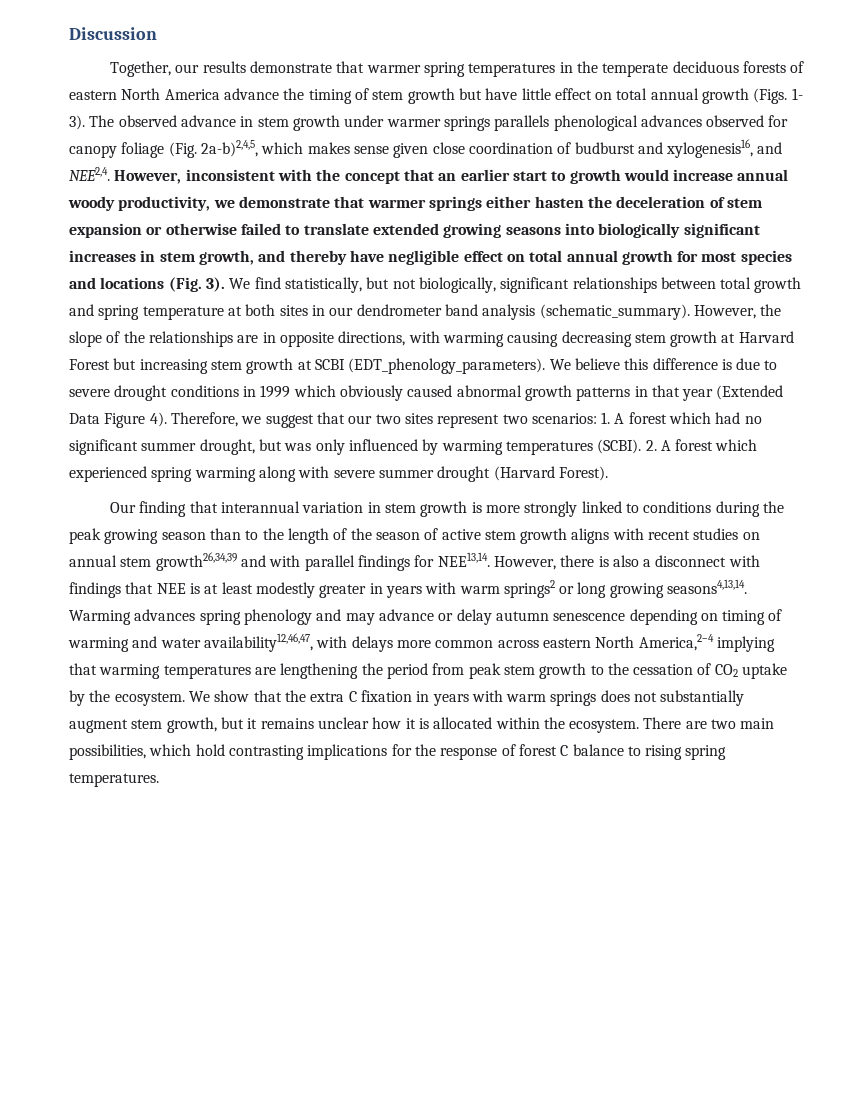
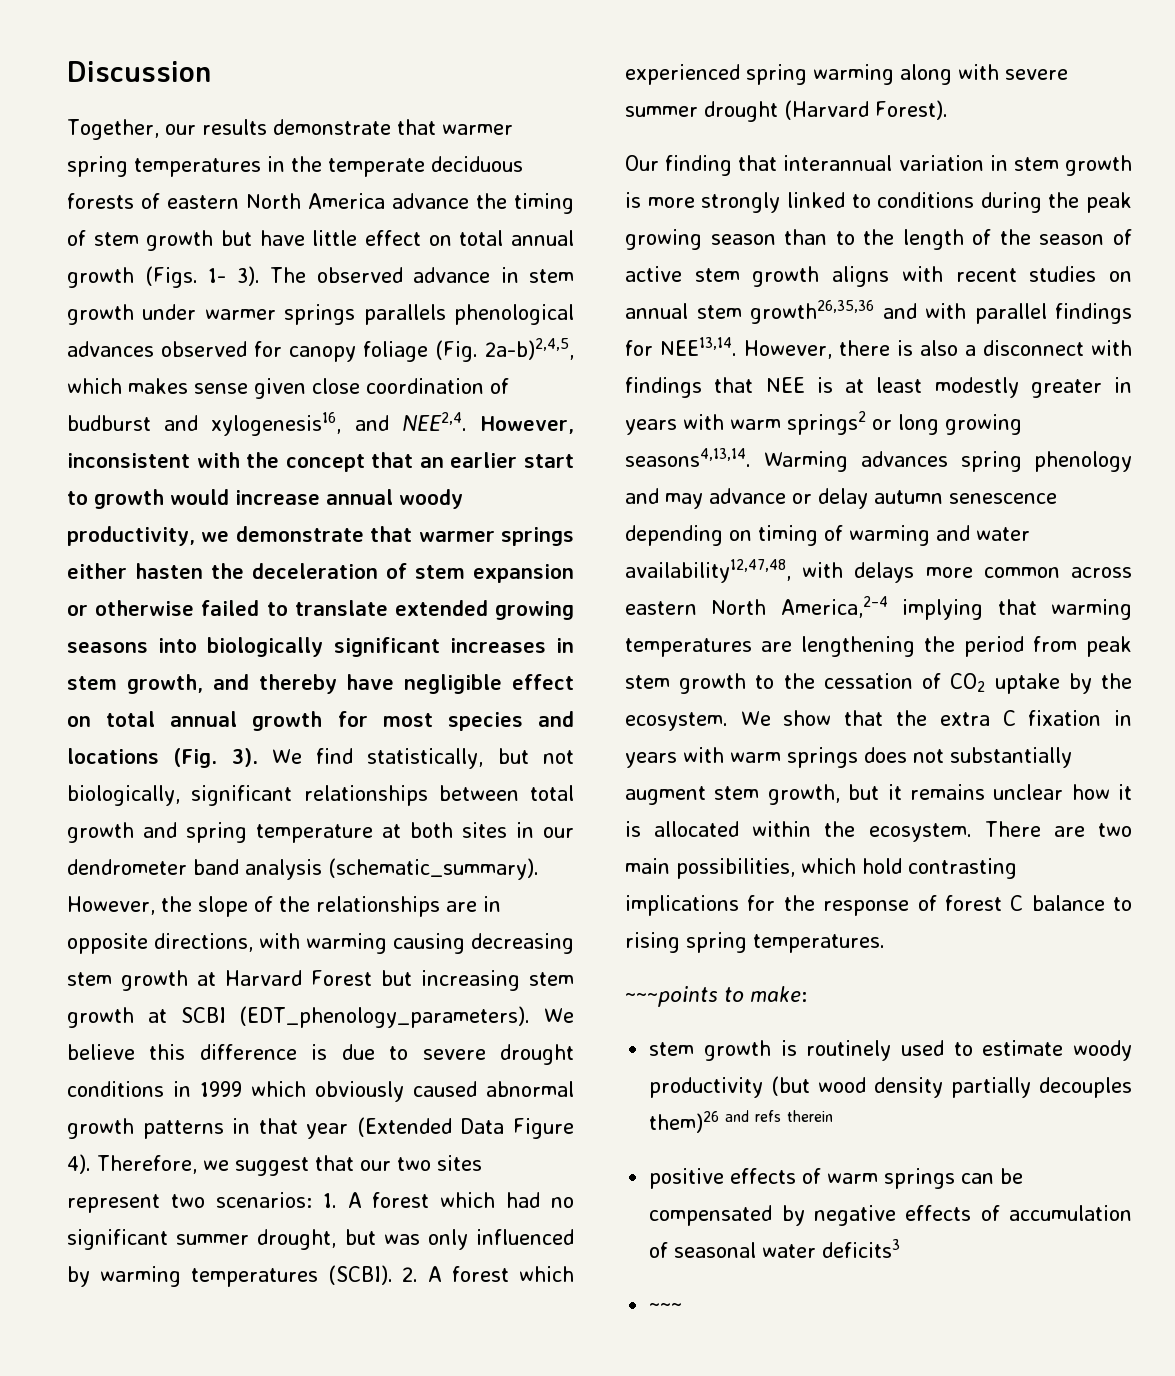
- Our finding that interannual variation in stem growth is more strongly linked to conditions during the peak growing season than to the length of the season of active stem growth aligns with recent studies on annual stem growth26,34,39 and with parallel findings for NEE13,14.
+ Our finding that interannual variation in stem growth is more strongly linked to conditions during the peak growing season than to the length of the season of active stem growth aligns with recent studies on annual stem growth26,35,36 and with parallel findings for NEE13,14.
- Warming advances spring phenology and may advance or delay autumn senescence depending on timing of warming and water availability12,46,47, with delays more common across eastern North America,2–4 implying that warming temperatures are lengthening the period from peak stem growth to the cessation of CO2 uptake by the ecosystem.
+ Warming advances spring phenology and may advance or delay autumn senescence depending on timing of warming and water availability12,47,48, with delays more common across eastern North America,2–4 implying that warming temperatures are lengthening the period from peak stem growth to the cessation of CO2 uptake by the ecosystem.
+ ~~~points to make:
+ stem growth is routinely used to estimate woody productivity (but wood density partially decouples them)26 and refs therein
+ positive effects of warm springs can be compensated by negative effects of accumulation of seasonal water deficits3
+ ~~~

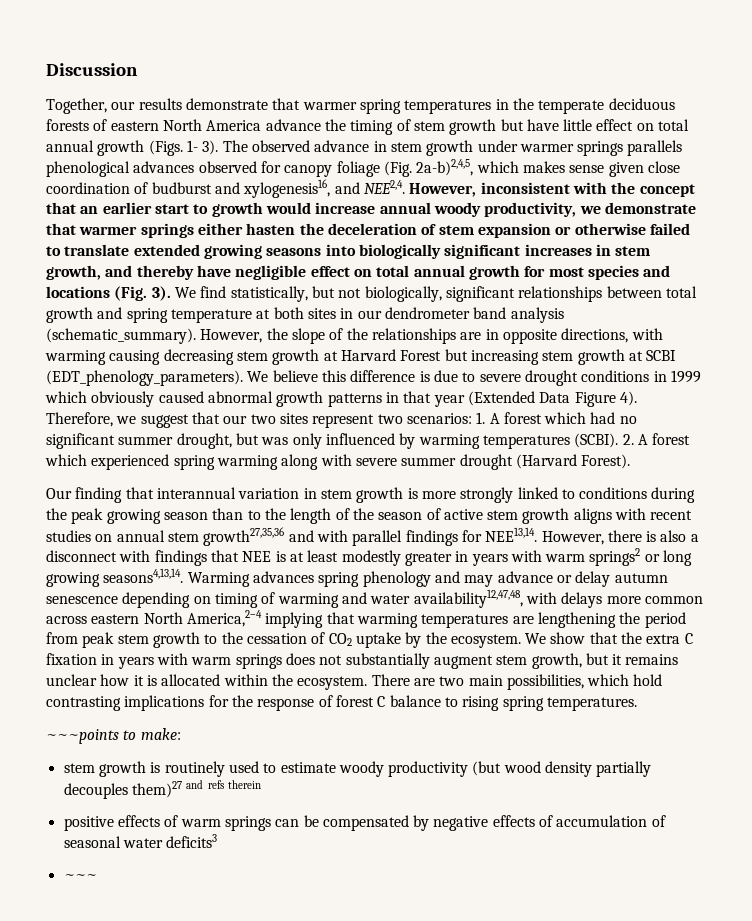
- Our finding that interannual variation in stem growth is more strongly linked to conditions during the peak growing season than to the length of the season of active stem growth aligns with recent studies on annual stem growth26,35,36 and with parallel findings for NEE13,14.
+ Our finding that interannual variation in stem growth is more strongly linked to conditions during the peak growing season than to the length of the season of active stem growth aligns with recent studies on annual stem growth27,35,36 and with parallel findings for NEE13,14.
- stem growth is routinely used to estimate woody productivity (but wood density partially decouples them)26 and refs therein
+ stem growth is routinely used to estimate woody productivity (but wood density partially decouples them)27 and refs therein

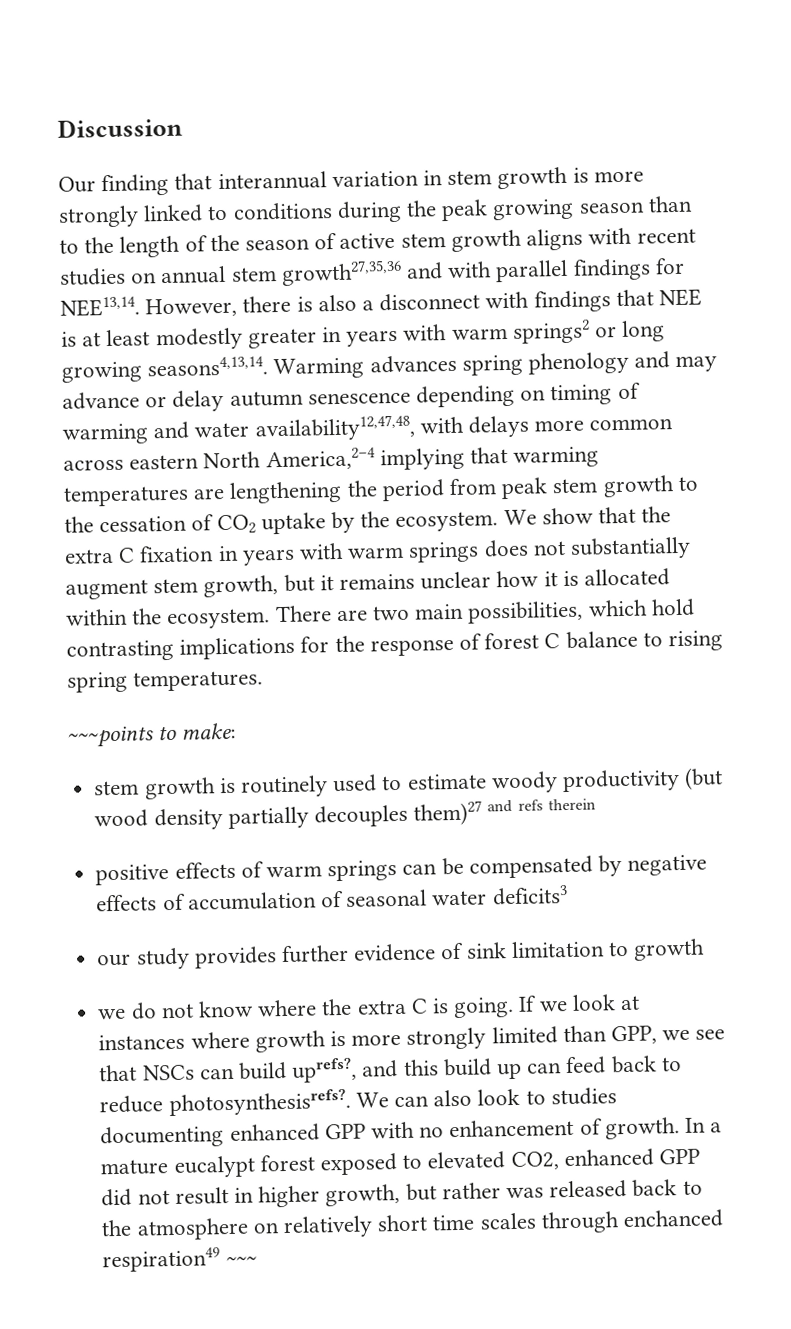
- Together, our results demonstrate that warmer spring temperatures in the temperate deciduous forests of eastern North America advance the timing of stem growth but have little effect on total annual growth (Figs. 1- 3). The observed advance in stem growth under warmer springs parallels phenological advances observed for canopy foliage (Fig. 2a-b)2,4,5, which makes sense given close coordination of budburst and xylogenesis16, and NEE2,4. However, inconsistent with the concept that an earlier start to growth would increase annual woody productivity, we demonstrate that warmer springs either hasten the deceleration of stem expansion or otherwise failed to translate extended growing seasons into biologically significant increases in stem growth, and thereby have negligible effect on total annual growth for most species and locations (Fig. 3). We find statistically, but not biologically, significant relationships between total growth and spring temperature at both sites in our dendrometer band analysis (schematic_summary). However, the slope of the relationships are in opposite directions, with warming causing decreasing stem growth at Harvard Forest but increasing stem growth at SCBI (EDT_phenology_parameters). We believe this difference is due to severe drought conditions in 1999 which obviously caused abnormal growth patterns in that year (Extended Data Figure 4). Therefore, we suggest that our two sites represent two scenarios: 1. A forest which had no significant summer drought, but was only influenced by warming temperatures (SCBI). 2. A forest which experienced spring warming along with severe summer drought (Harvard Forest).
- ~~~
+ our study provides further evidence of sink limitation to growth
+ we do not know where the extra C is going. If we look at instances where growth is more strongly limited than GPP, we see that NSCs can build uprefs?, and this build up can feed back to reduce photosynthesisrefs?. We can also look to studies documenting enhanced GPP with no enhancement of growth. In a mature eucalypt forest exposed to elevated CO2, enhanced GPP did not result in higher growth, but rather was released back to the atmosphere on relatively short time scales through enchanced respiration49 ~~~

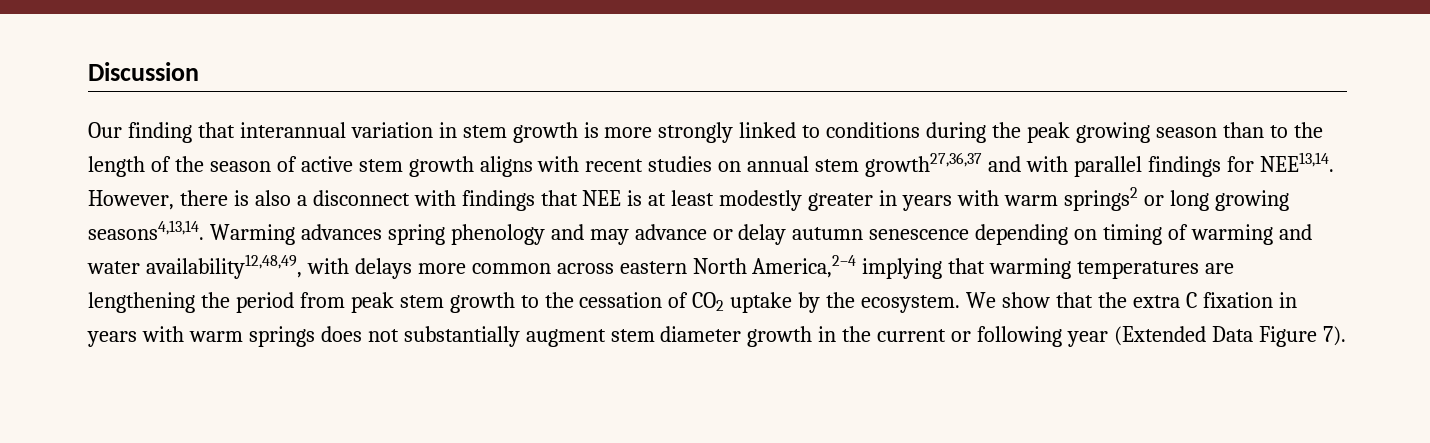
- Our finding that interannual variation in stem growth is more strongly linked to conditions during the peak growing season than to the length of the season of active stem growth aligns with recent studies on annual stem growth27,35,36 and with parallel findings for NEE13,14.
+ Our finding that interannual variation in stem growth is more strongly linked to conditions during the peak growing season than to the length of the season of active stem growth aligns with recent studies on annual stem growth27,36,37 and with parallel findings for NEE13,14.
- Warming advances spring phenology and may advance or delay autumn senescence depending on timing of warming and water availability12,47,48, with delays more common across eastern North America,2–4 implying that warming temperatures are lengthening the period from peak stem growth to the cessation of CO2 uptake by the ecosystem.
+ Warming advances spring phenology and may advance or delay autumn senescence depending on timing of warming and water availability12,48,49, with delays more common across eastern North America,2–4 implying that warming temperatures are lengthening the period from peak stem growth to the cessation of CO2 uptake by the ecosystem.
- We show that the extra C fixation in years with warm springs does not substantially augment stem growth, but it remains unclear how it is allocated within the ecosystem. There are two main possibilities, which hold contrasting implications for the response of forest C balance to rising spring temperatures.
- ~~~points to make:
- stem growth is routinely used to estimate woody productivity (but wood density partially decouples them)27 and refs therein
- positive effects of warm springs can be compensated by negative effects of accumulation of seasonal water deficits3
- our study provides further evidence of sink limitation to growth
- we do not know where the extra C is going. If we look at instances where growth is more strongly limited than GPP, we see that NSCs can build uprefs?, and this build up can feed back to reduce photosynthesisrefs?. We can also look to studies documenting enhanced GPP with no enhancement of growth. In a mature eucalypt forest exposed to elevated CO2, enhanced GPP did not result in higher growth, but rather was released back to the atmosphere on relatively short time scales through enchanced respiration49 ~~~
+ We show that the extra C fixation in years with warm springs does not substantially augment stem diameter growth in the current or following year (Extended Data Figure 7).

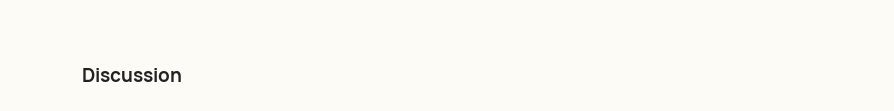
- Our finding that interannual variation in stem growth is more strongly linked to conditions during the peak growing season than to the length of the season of active stem growth aligns with recent studies on annual stem growth27,36,37 and with parallel findings for NEE13,14. However, there is also a disconnect with findings that NEE is at least modestly greater in years with warm springs2 or long growing seasons4,13,14. Warming advances spring phenology and may advance or delay autumn senescence depending on timing of warming and water availability12,48,49, with delays more common across eastern North America,2–4 implying that warming temperatures are lengthening the period from peak stem growth to the cessation of CO2 uptake by the ecosystem. We show that the extra C fixation in years with warm springs does not substantially augment stem diameter growth in the current or following year (Extended Data Figure 7).

